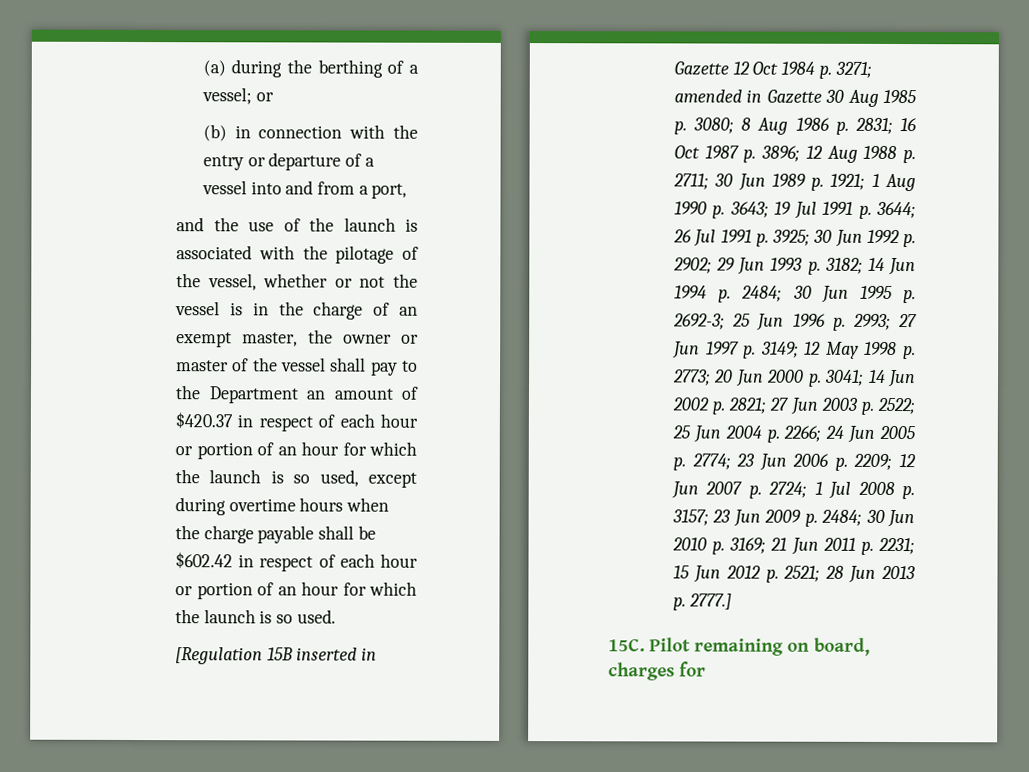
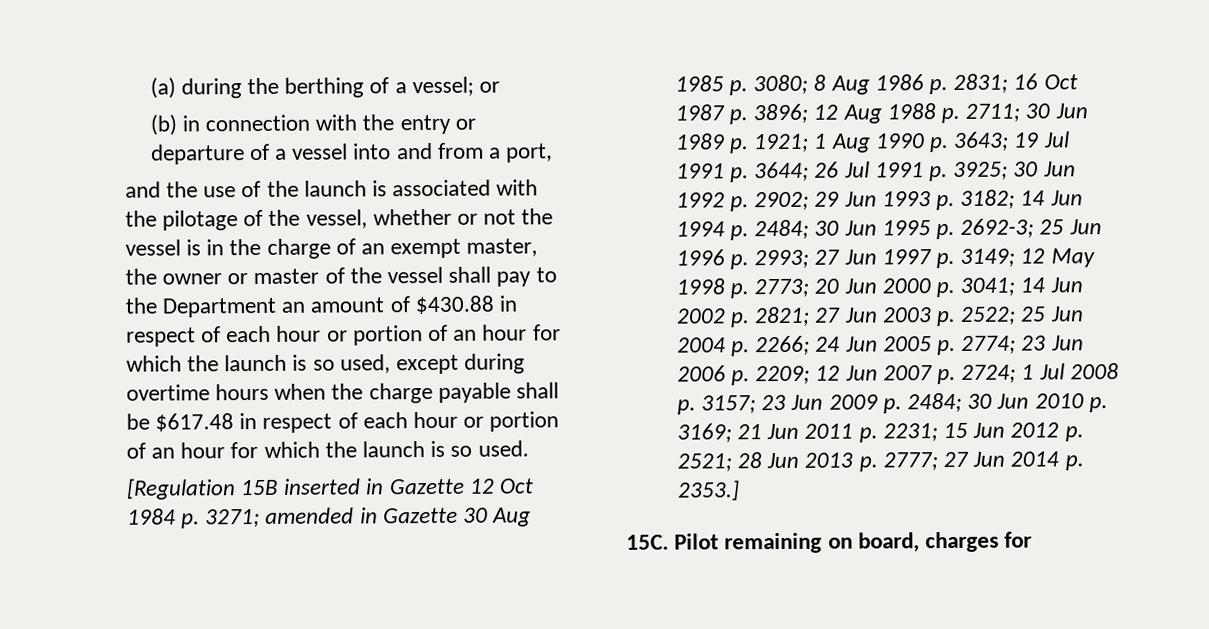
- and the use of the launch is associated with the pilotage of the vessel, whether or not the vessel is in the charge of an exempt master, the owner or master of the vessel shall pay to the Department an amount of $420.37 in respect of each hour or portion of an hour for which the launch is so used, except during overtime hours when the charge payable shall be $602.42 in respect of each hour or portion of an hour for which the launch is so used.
+ and the use of the launch is associated with the pilotage of the vessel, whether or not the vessel is in the charge of an exempt master, the owner or master of the vessel shall pay to the Department an amount of $430.88 in respect of each hour or portion of an hour for which the launch is so used, except during overtime hours when the charge payable shall be $617.48 in respect of each hour or portion of an hour for which the launch is so used.
- 28 Jun 2013 p. 2777.]
+ 28 Jun 2013 p. 2777; 27 Jun 2014 p. 2353.]

